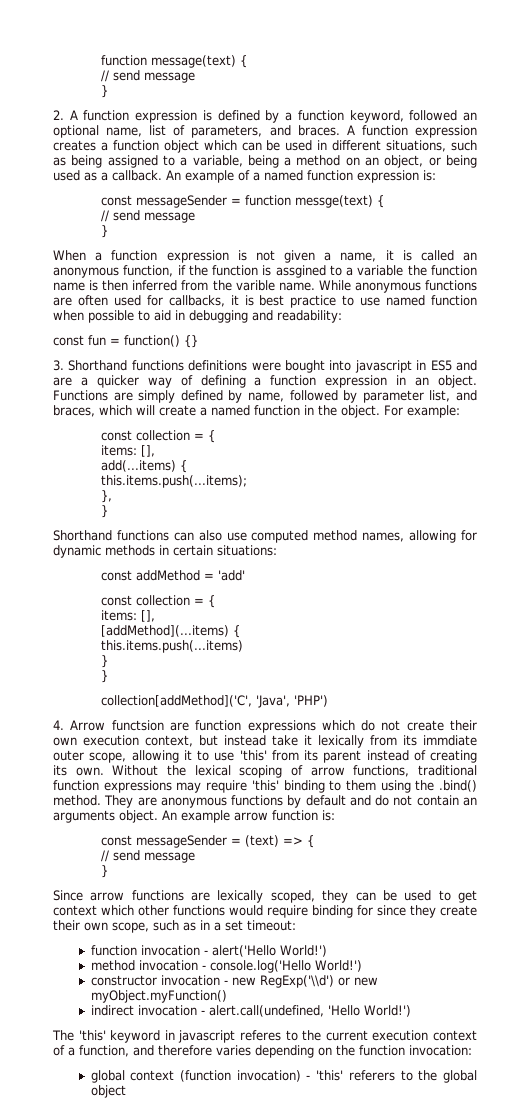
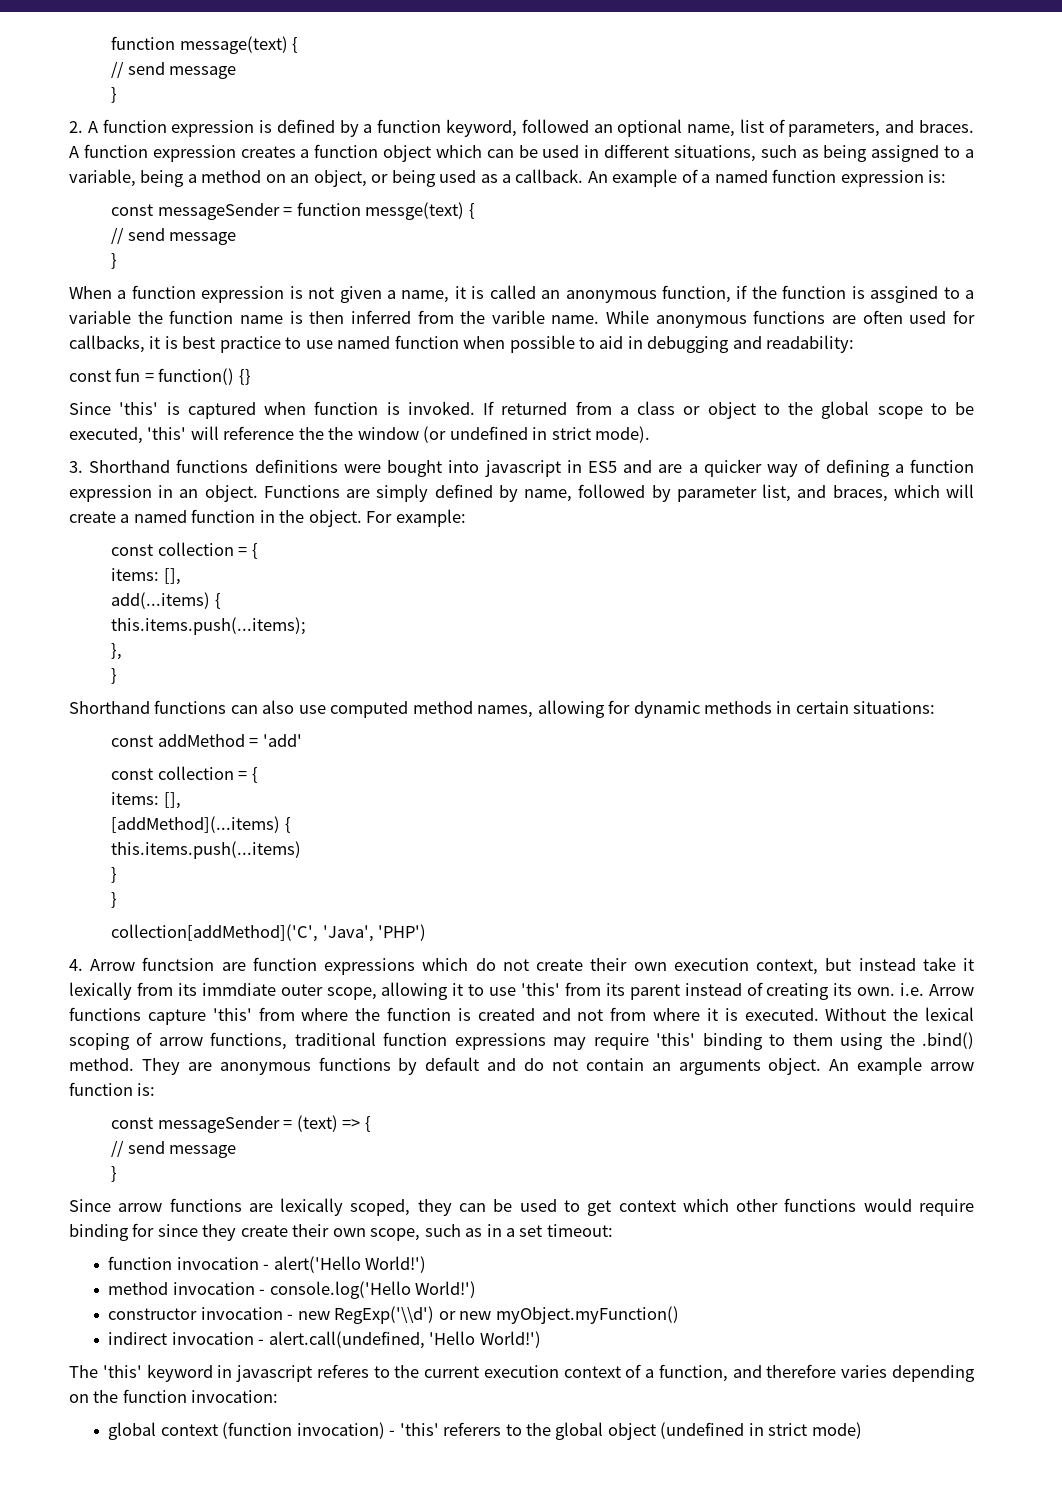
+ Since 'this' is captured when function is invoked. If returned from a class or object to the global scope to be executed, 'this' will reference the the window (or undefined in strict mode).
- 4. Arrow functsion are function expressions which do not create their own execution context, but instead take it lexically from its immdiate outer scope, allowing it to use 'this' from its parent instead of creating its own.
+ 4. Arrow functsion are function expressions which do not create their own execution context, but instead take it lexically from its immdiate outer scope, allowing it to use 'this' from its parent instead of creating its own. i.e. Arrow functions capture 'this' from where the function is created and not from where it is executed.
- global context (function invocation) - 'this' referers to the global object
+ global context (function invocation) - 'this' referers to the global object (undefined in strict mode)

